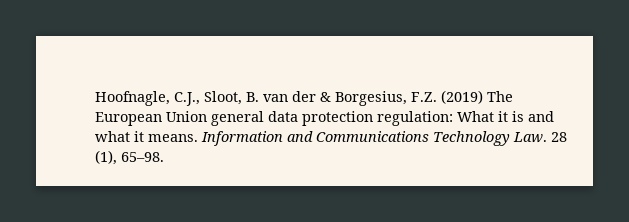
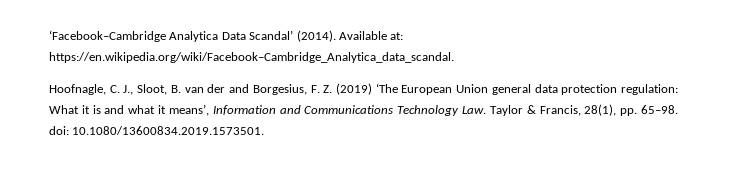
- Hoofnagle, C.J., Sloot, B. van der & Borgesius, F.Z. (2019) The European Union general data protection regulation: What it is and what it means. Information and Communications Technology Law. 28 (1), 65–98.
+ ‘Facebook–Cambridge Analytica Data Scandal’ (2014). Available at: https://en.wikipedia.org/wiki/Facebook–Cambridge_Analytica_data_scandal.
+ Hoofnagle, C. J., Sloot, B. van der and Borgesius, F. Z. (2019) ‘The European Union general data protection regulation: What it is and what it means’, Information and Communications Technology Law. Taylor & Francis, 28(1), pp. 65–98. doi: 10.1080/13600834.2019.1573501.

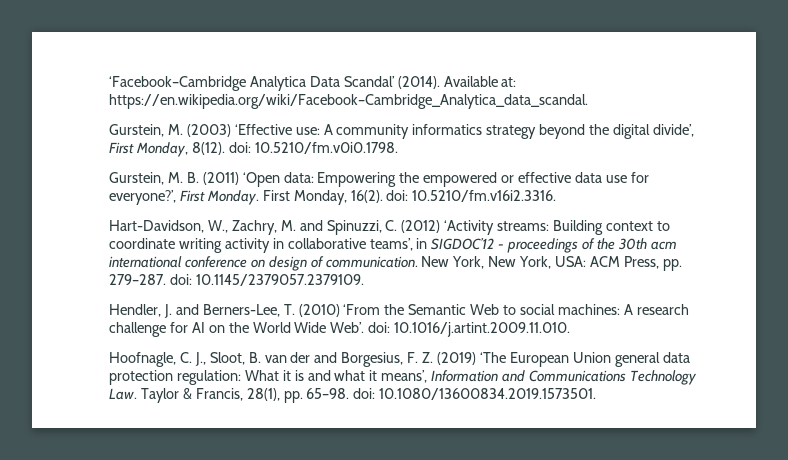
+ Gurstein, M. (2003) ‘Effective use: A community informatics strategy beyond the digital divide’, First Monday, 8(12). doi: 10.5210/fm.v0i0.1798.
+ Gurstein, M. B. (2011) ‘Open data: Empowering the empowered or effective data use for everyone?’, First Monday. First Monday, 16(2). doi: 10.5210/fm.v16i2.3316.
+ Hart-Davidson, W., Zachry, M. and Spinuzzi, C. (2012) ‘Activity streams: Building context to coordinate writing activity in collaborative teams’, in SIGDOC’12 - proceedings of the 30th acm international conference on design of communication. New York, New York, USA: ACM Press, pp. 279–287. doi: 10.1145/2379057.2379109.
+ Hendler, J. and Berners-Lee, T. (2010) ‘From the Semantic Web to social machines: A research challenge for AI on the World Wide Web’. doi: 10.1016/j.artint.2009.11.010.

